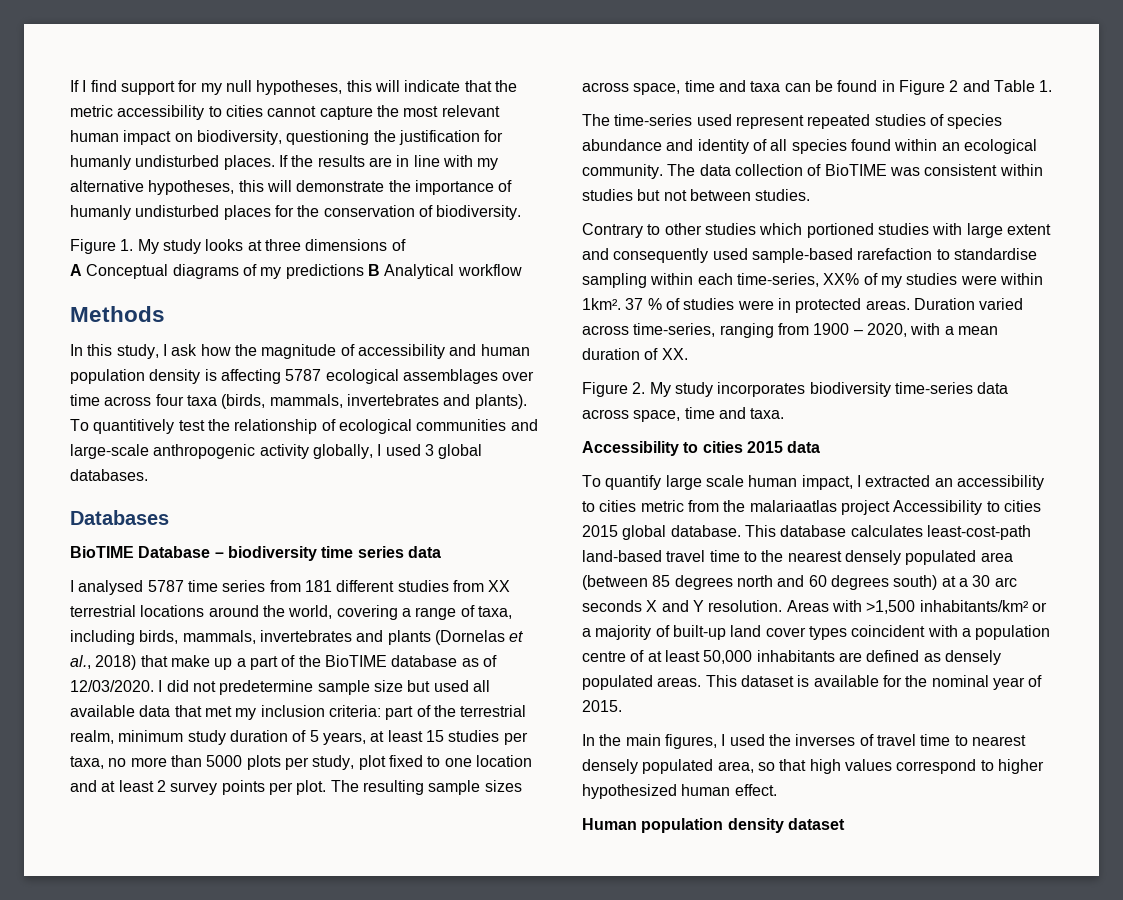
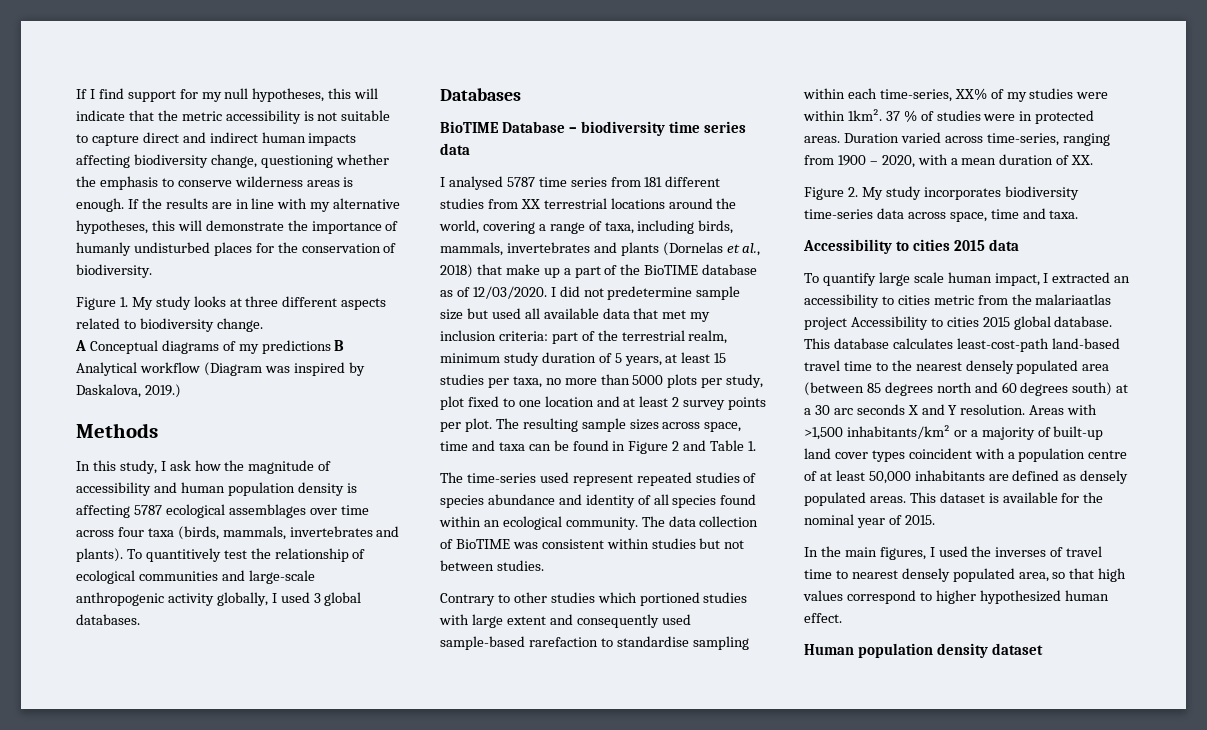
- If I find support for my null hypotheses, this will indicate that the metric accessibility to cities cannot capture the most relevant human impact on biodiversity, questioning the justification for humanly undisturbed places.
+ If I find support for my null hypotheses, this will indicate that the metric accessibility is not suitable to capture direct and indirect human impacts affecting biodiversity change, questioning whether the emphasis to conserve wilderness areas is enough.
- Figure 1. My study looks at three dimensions of
+ Figure 1. My study looks at three different aspects related to biodiversity change.
- A Conceptual diagrams of my predictions B Analytical workflow
+ A Conceptual diagrams of my predictions B Analytical workflow (Diagram was inspired by Daskalova, 2019.)

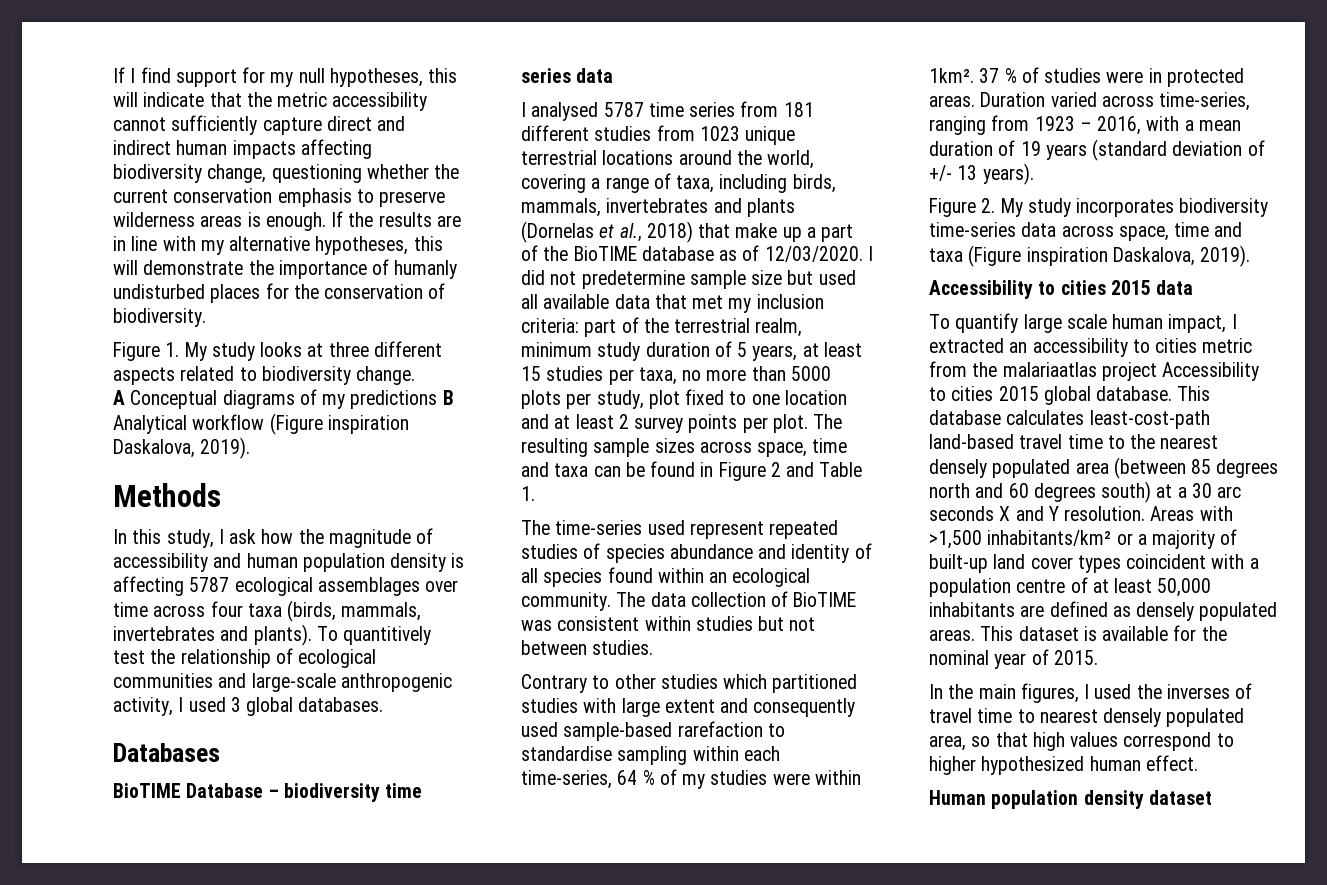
- If I find support for my null hypotheses, this will indicate that the metric accessibility is not suitable to capture direct and indirect human impacts affecting biodiversity change, questioning whether the emphasis to conserve wilderness areas is enough.
+ If I find support for my null hypotheses, this will indicate that the metric accessibility cannot sufficiently capture direct and indirect human impacts affecting biodiversity change, questioning whether the current conservation emphasis to preserve wilderness areas is enough.
- A Conceptual diagrams of my predictions B Analytical workflow (Diagram was inspired by Daskalova, 2019.)
+ A Conceptual diagrams of my predictions B Analytical workflow (Figure inspiration Daskalova, 2019).
- To quantitively test the relationship of ecological communities and large-scale anthropogenic activity globally, I used 3 global databases.
+ To quantitively test the relationship of ecological communities and large-scale anthropogenic activity, I used 3 global databases.
- I analysed 5787 time series from 181 different studies from XX terrestrial locations around the world, covering a range of taxa, including birds, mammals, invertebrates and plants (Dornelas et al., 2018) that make up a part of the BioTIME database as of 12/03/2020.
+ I analysed 5787 time series from 181 different studies from 1023 unique terrestrial locations around the world, covering a range of taxa, including birds, mammals, invertebrates and plants (Dornelas et al., 2018) that make up a part of the BioTIME database as of 12/03/2020.
- Contrary to other studies which portioned studies with large extent and consequently used sample-based rarefaction to standardise sampling within each time-series, XX% of my studies were within 1km².
+ Contrary to other studies which partitioned studies with large extent and consequently used sample-based rarefaction to standardise sampling within each time-series, 64 % of my studies were within 1km².
- Duration varied across time-series, ranging from 1900 – 2020, with a mean duration of XX.
+ Duration varied across time-series, ranging from 1923 – 2016, with a mean duration of 19 years (standard deviation of +/- 13 years).
- Figure 2. My study incorporates biodiversity time-series data across space, time and taxa.
+ Figure 2. My study incorporates biodiversity time-series data across space, time and taxa (Figure inspiration Daskalova, 2019).

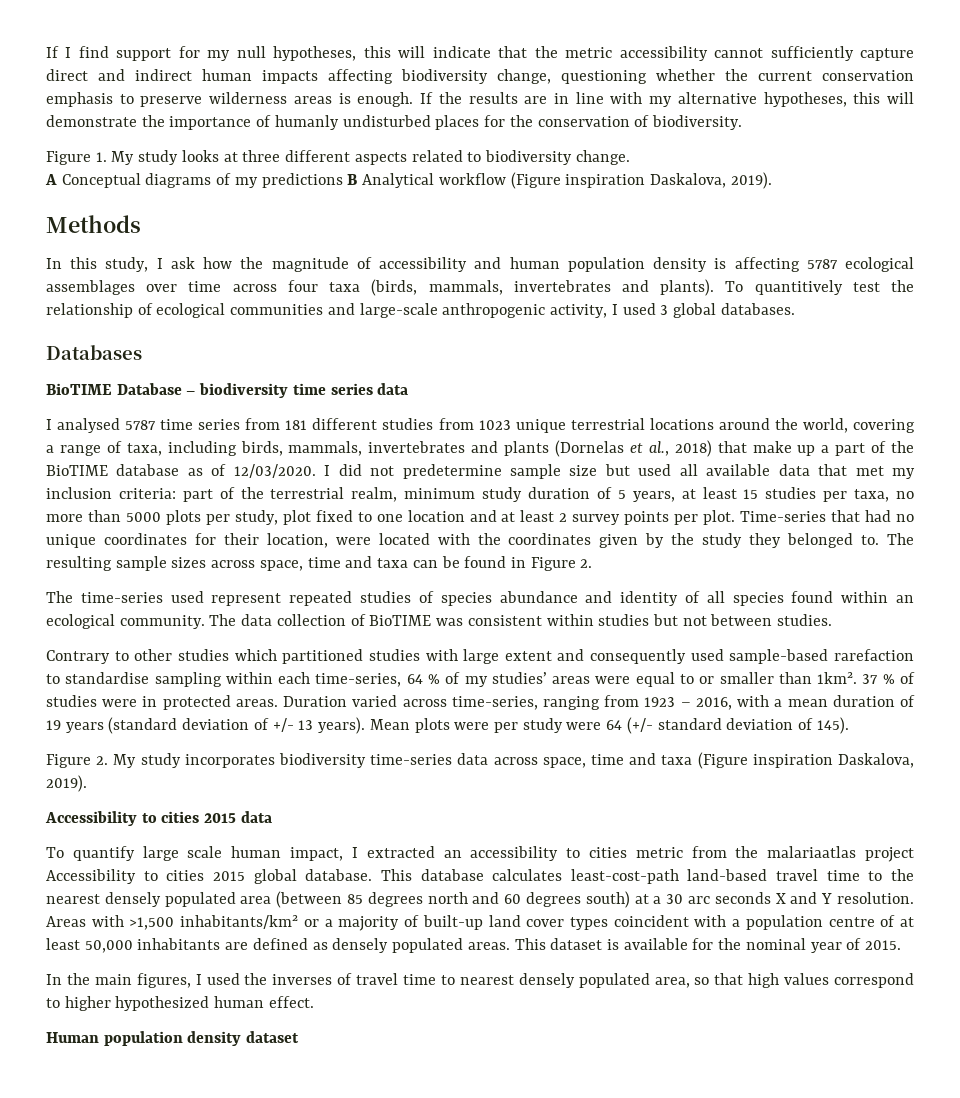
+ Time-series that had no unique coordinates for their location, were located with the coordinates given by the study they belonged to.
- The resulting sample sizes across space, time and taxa can be found in Figure 2 and Table 1.
+ The resulting sample sizes across space, time and taxa can be found in Figure 2.
- Contrary to other studies which partitioned studies with large extent and consequently used sample-based rarefaction to standardise sampling within each time-series, 64 % of my studies were within 1km².
+ Contrary to other studies which partitioned studies with large extent and consequently used sample-based rarefaction to standardise sampling within each time-series, 64 % of my studies’ areas were equal to or smaller than 1km².
+ Mean plots were per study were 64 (+/- standard deviation of 145).

